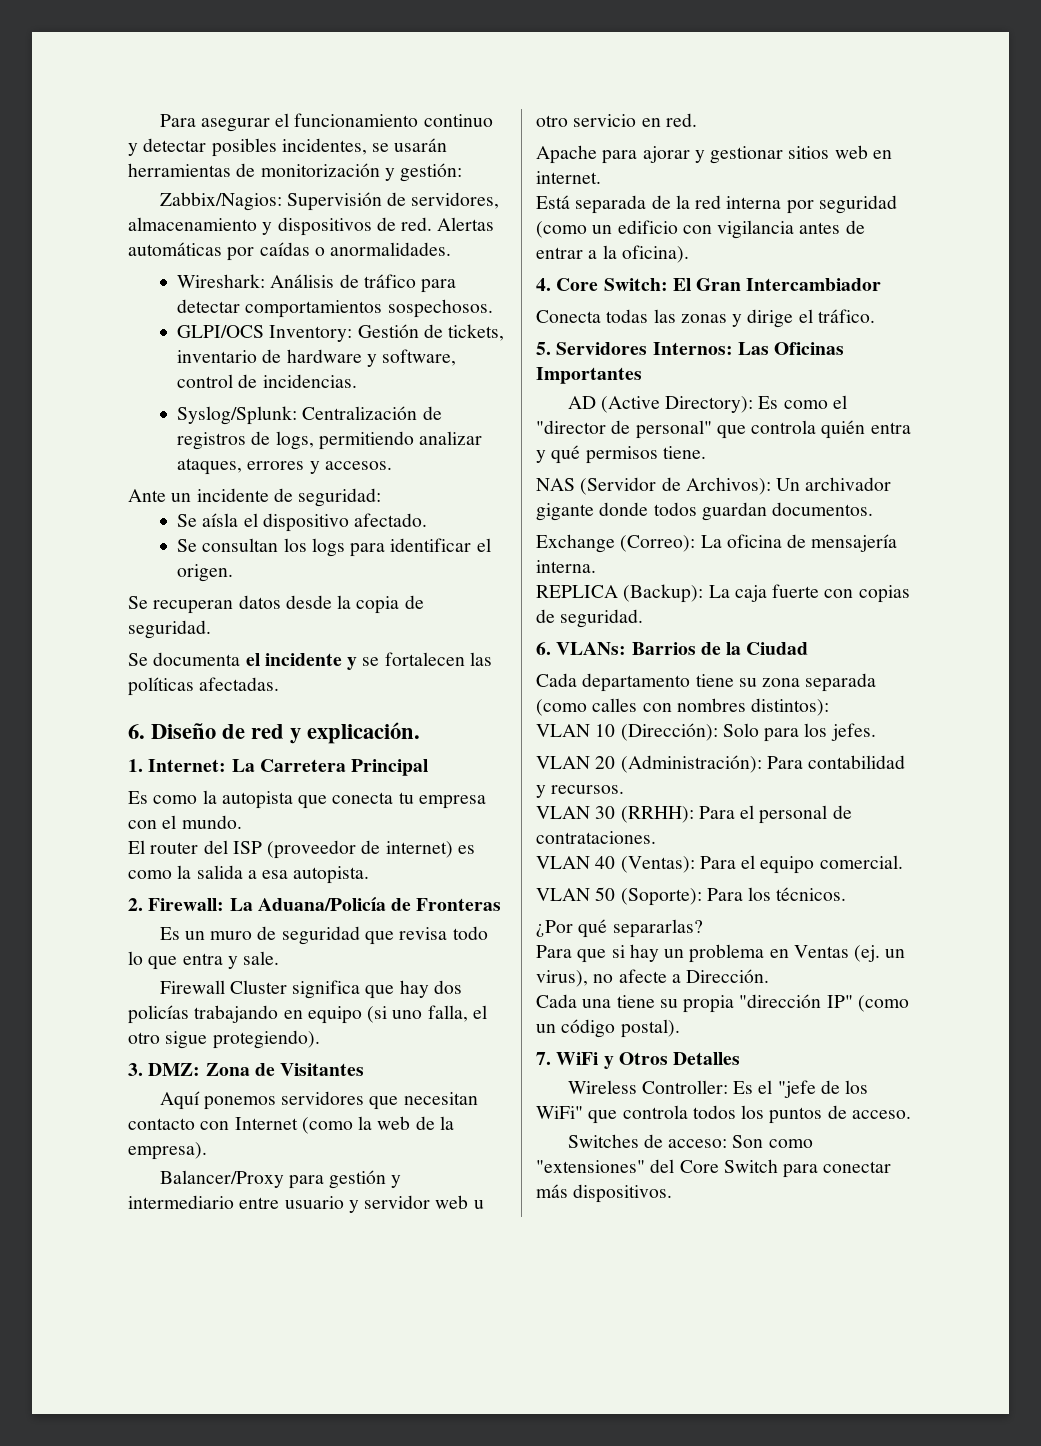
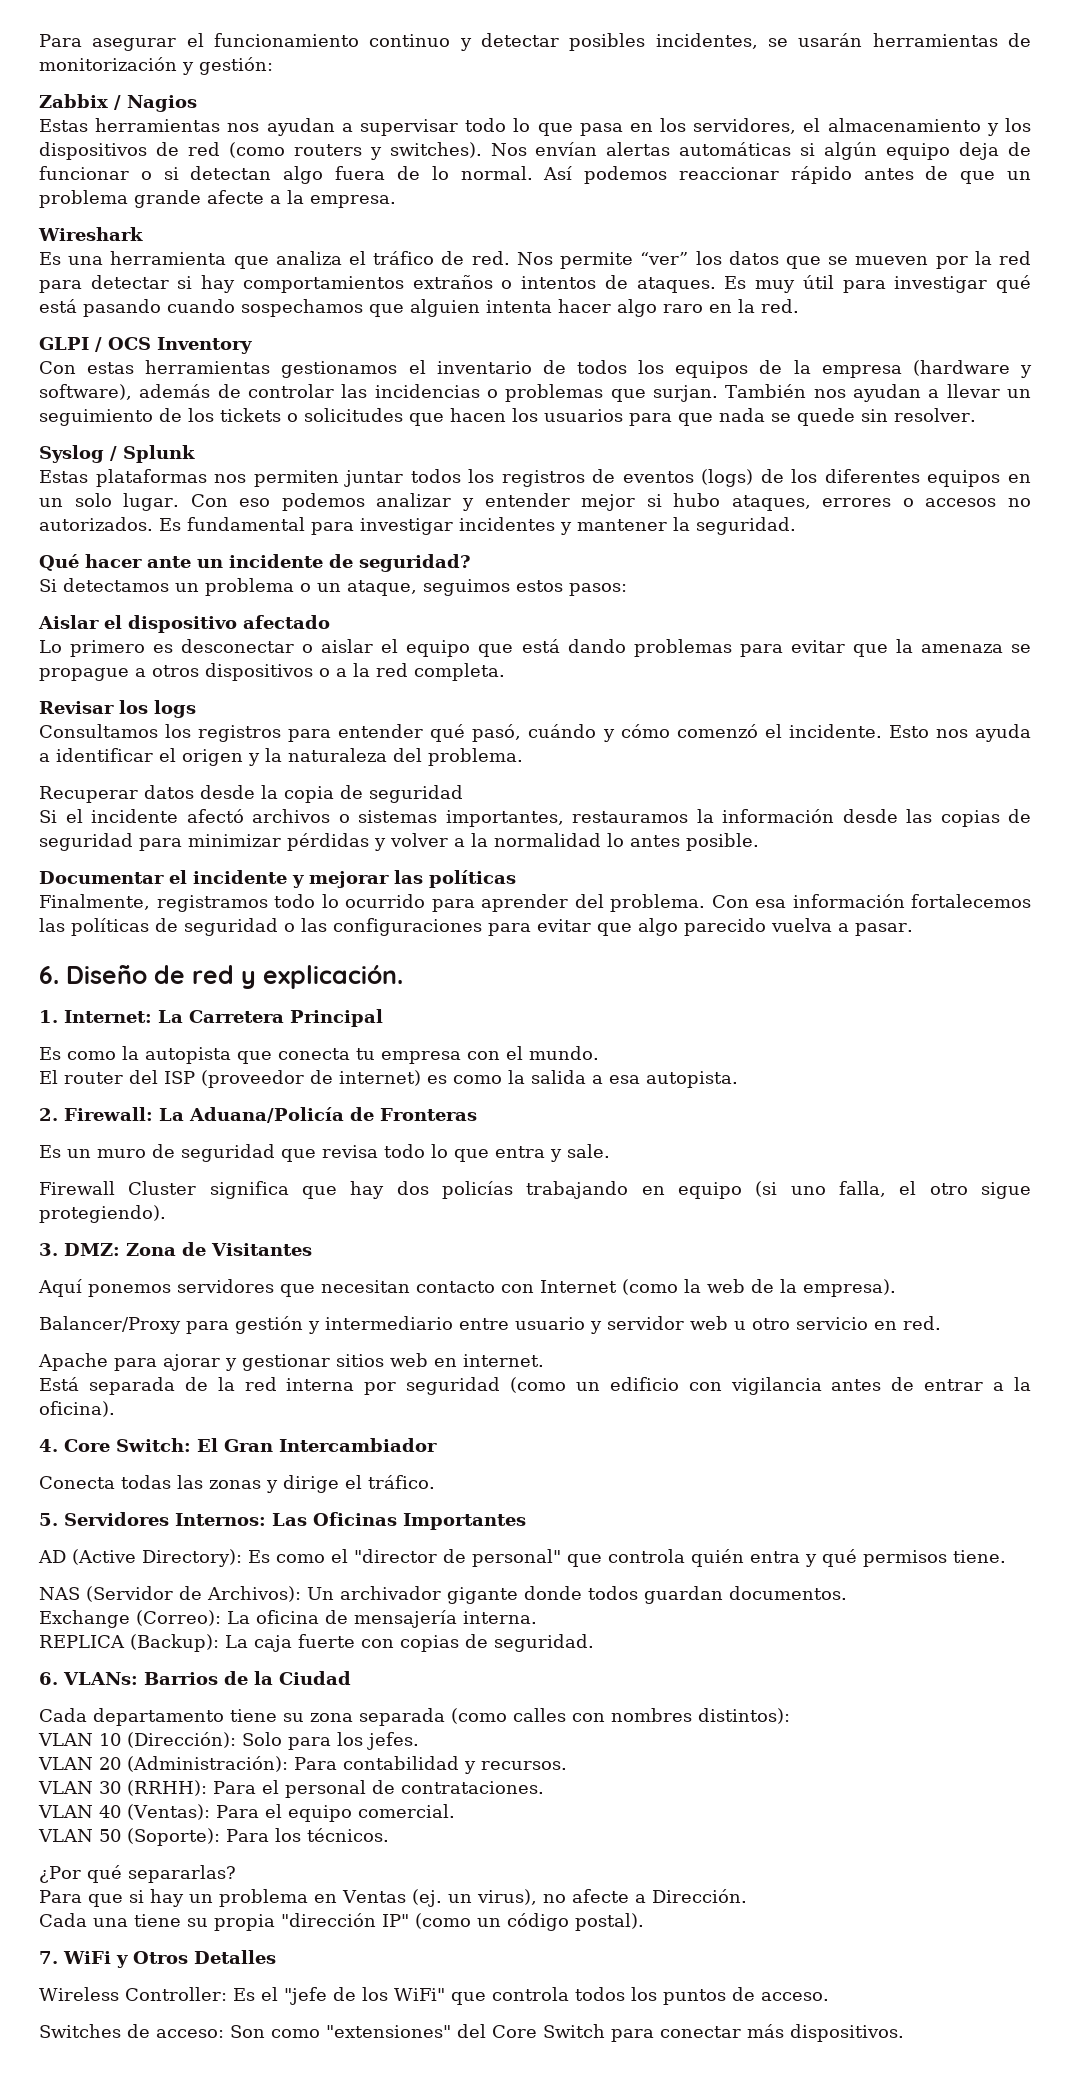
- Zabbix/Nagios: Supervisión de servidores, almacenamiento y dispositivos de red. Alertas automáticas por caídas o anormalidades.
- Wireshark: Análisis de tráfico para detectar comportamientos sospechosos.
- GLPI/OCS Inventory: Gestión de tickets, inventario de hardware y software, control de incidencias.
- Syslog/Splunk: Centralización de registros de logs, permitiendo analizar ataques, errores y accesos.
- Ante un incidente de seguridad:
- Se aísla el dispositivo afectado.
- Se consultan los logs para identificar el origen.
- Se recuperan datos desde la copia de seguridad.
- Se documenta el incidente y se fortalecen las políticas afectadas.
+ Zabbix / Nagios
+ Estas herramientas nos ayudan a supervisar todo lo que pasa en los servidores, el almacenamiento y los dispositivos de red (como routers y switches). Nos envían alertas automáticas si algún equipo deja de funcionar o si detectan algo fuera de lo normal. Así podemos reaccionar rápido antes de que un problema grande afecte a la empresa.
+ Wireshark
+ Es una herramienta que analiza el tráfico de red. Nos permite “ver” los datos que se mueven por la red para detectar si hay comportamientos extraños o intentos de ataques. Es muy útil para investigar qué está pasando cuando sospechamos que alguien intenta hacer algo raro en la red.
+ GLPI / OCS Inventory
+ Con estas herramientas gestionamos el inventario de todos los equipos de la empresa (hardware y software), además de controlar las incidencias o problemas que surjan. También nos ayudan a llevar un seguimiento de los tickets o solicitudes que hacen los usuarios para que nada se quede sin resolver.
+ Syslog / Splunk
+ Estas plataformas nos permiten juntar todos los registros de eventos (logs) de los diferentes equipos en un solo lugar. Con eso podemos analizar y entender mejor si hubo ataques, errores o accesos no autorizados. Es fundamental para investigar incidentes y mantener la seguridad.
+ Qué hacer ante un incidente de seguridad?
+ Si detectamos un problema o un ataque, seguimos estos pasos:
+ Aislar el dispositivo afectado
+ Lo primero es desconectar o aislar el equipo que está dando problemas para evitar que la amenaza se propague a otros dispositivos o a la red completa.
+ Revisar los logs
+ Consultamos los registros para entender qué pasó, cuándo y cómo comenzó el incidente. Esto nos ayuda a identificar el origen y la naturaleza del problema.
+ Recuperar datos desde la copia de seguridad
+ Si el incidente afectó archivos o sistemas importantes, restauramos la información desde las copias de seguridad para minimizar pérdidas y volver a la normalidad lo antes posible.
+ Documentar el incidente y mejorar las políticas
+ Finalmente, registramos todo lo ocurrido para aprender del problema. Con esa información fortalecemos las políticas de seguridad o las configuraciones para evitar que algo parecido vuelva a pasar.

